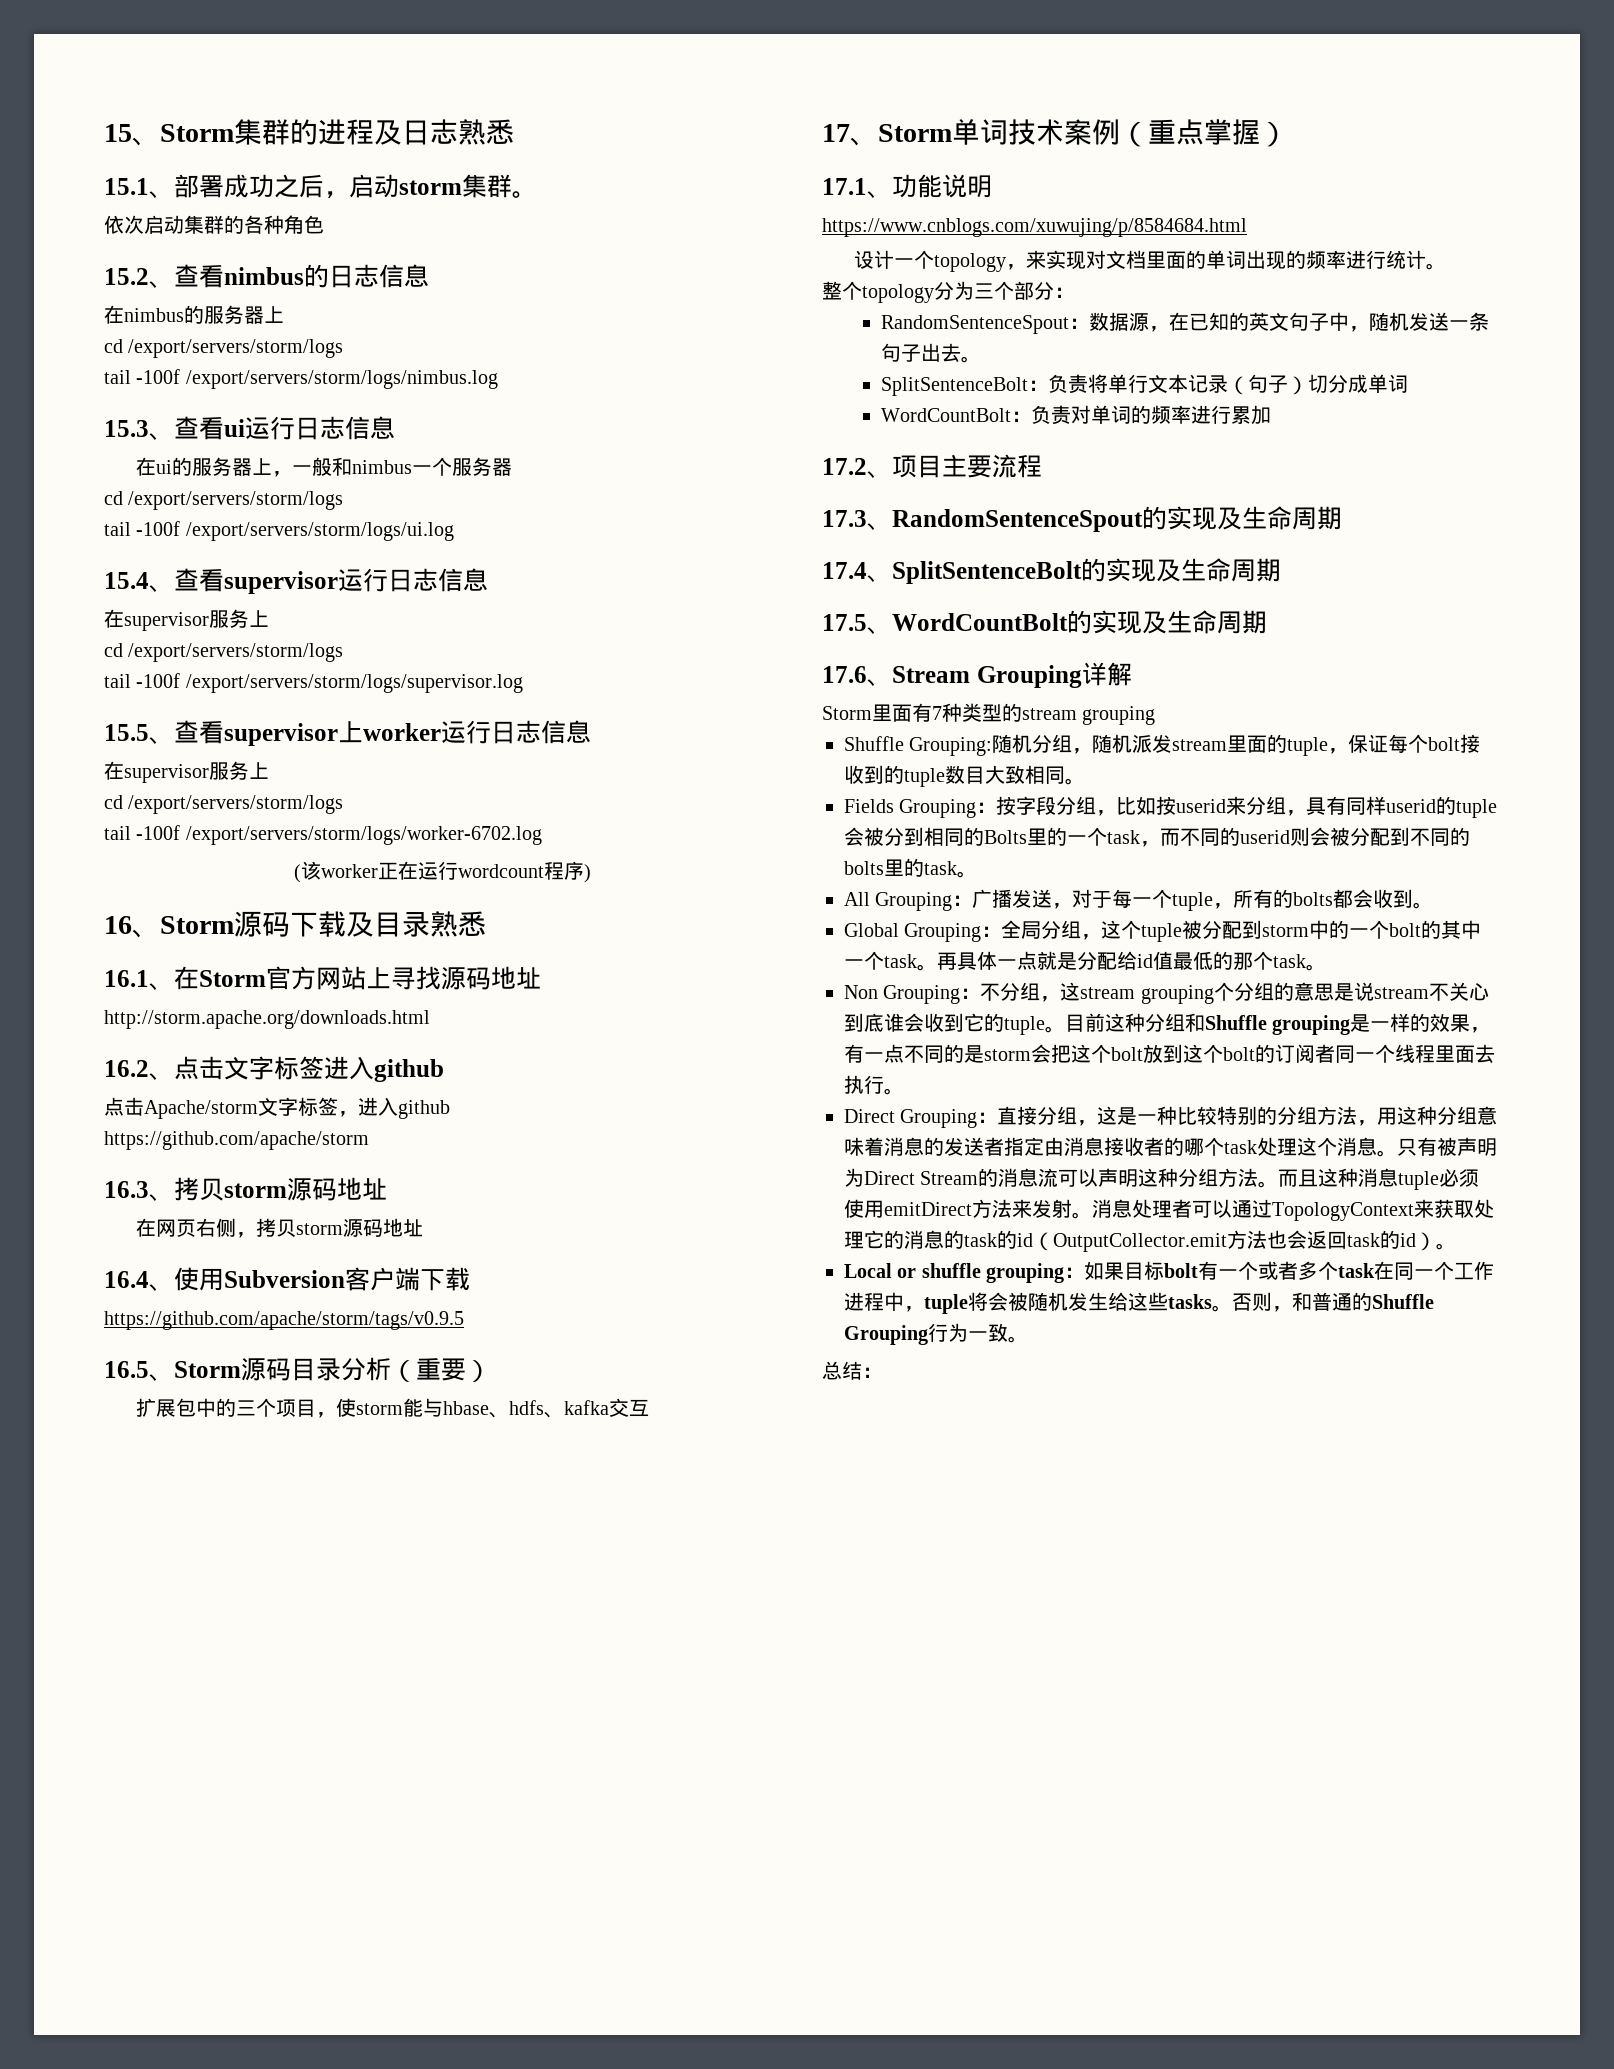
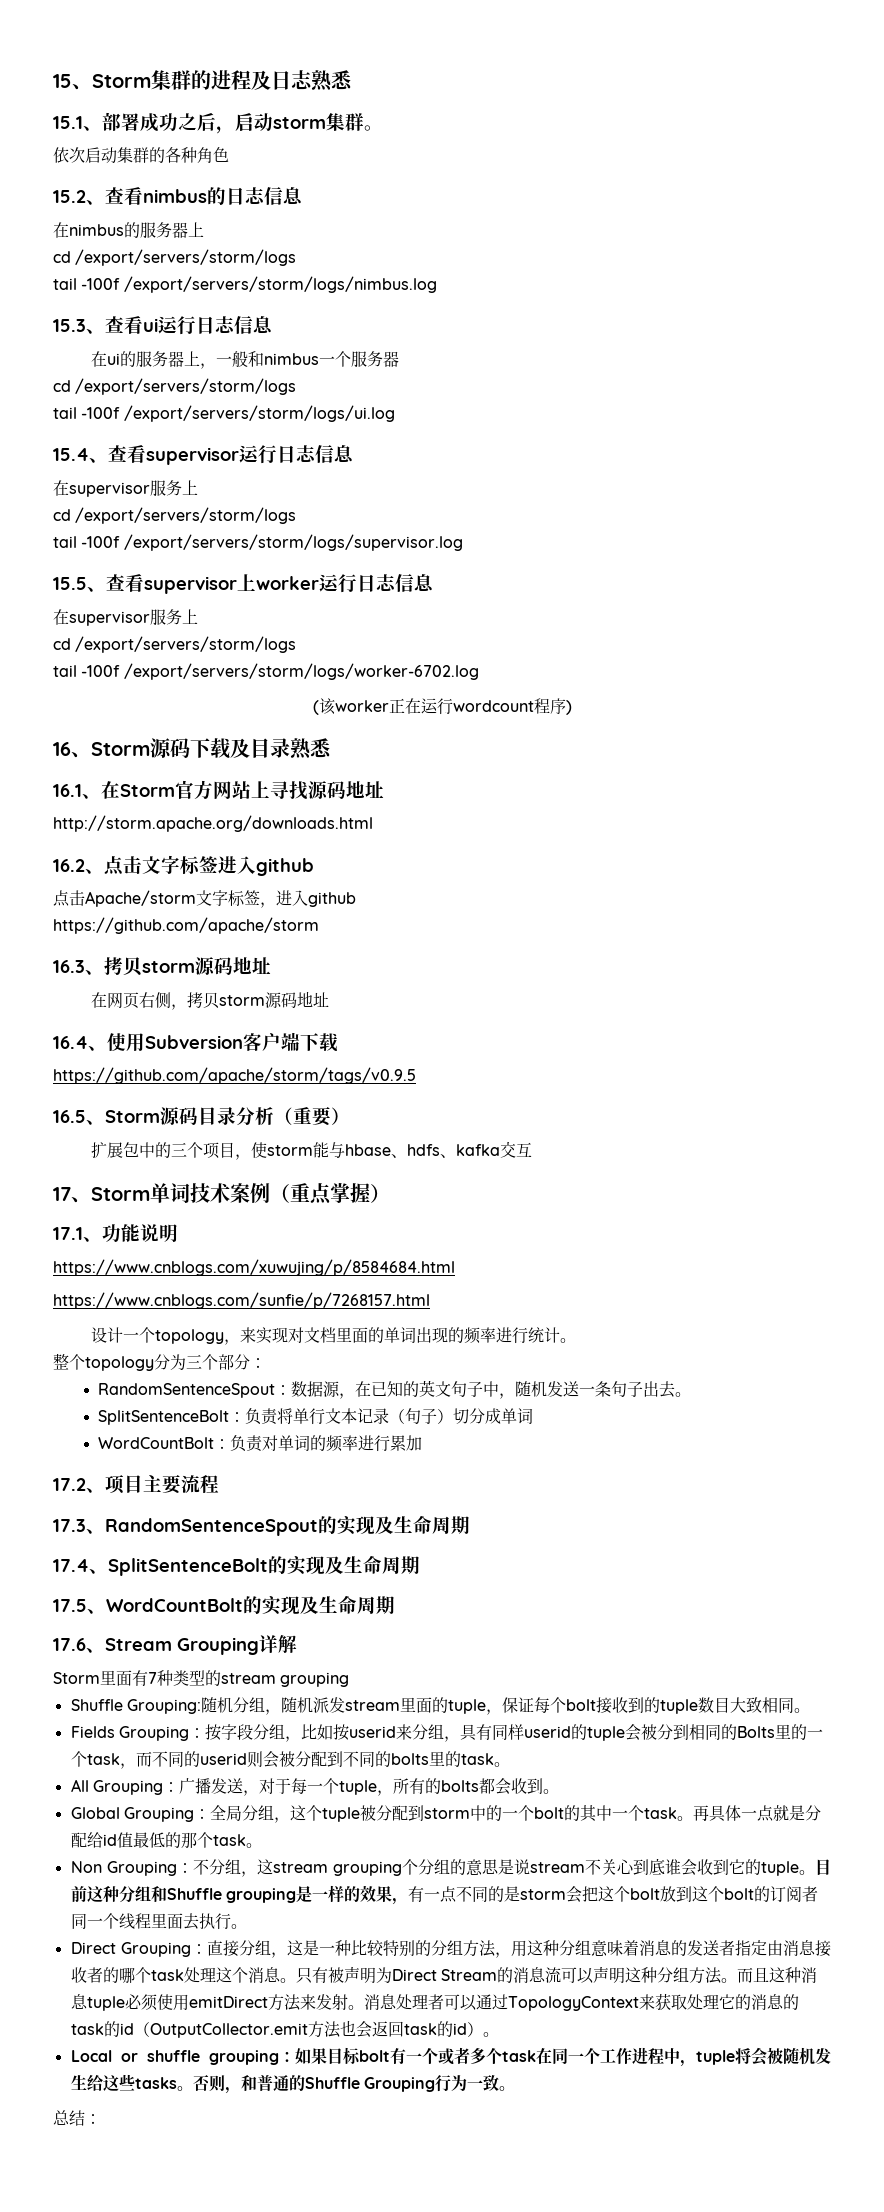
+ https://www.cnblogs.com/sunfie/p/7268157.html

